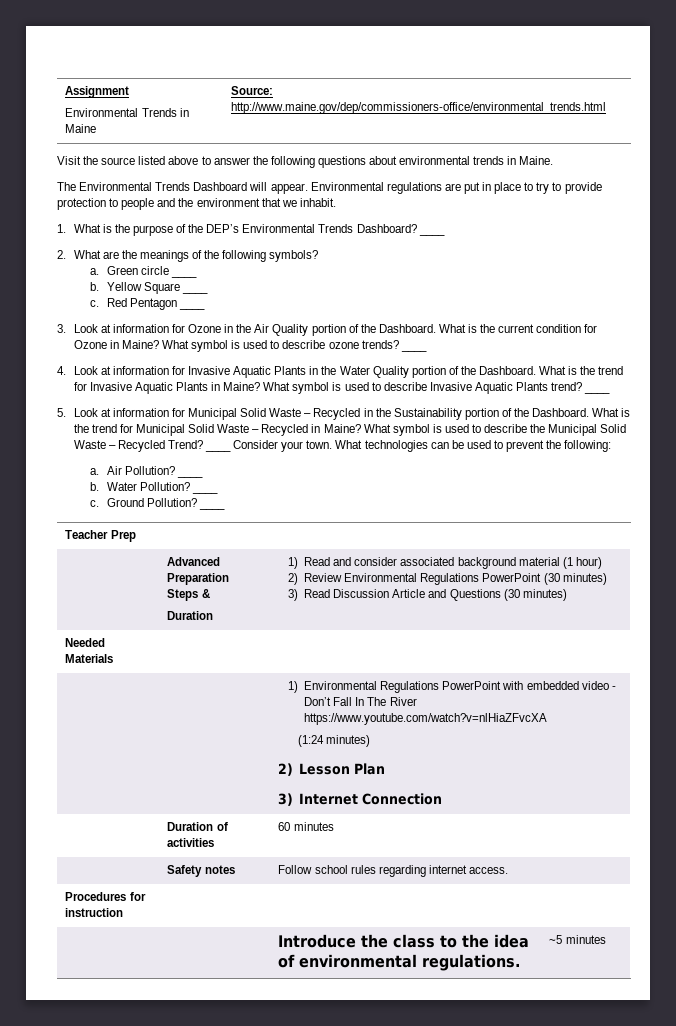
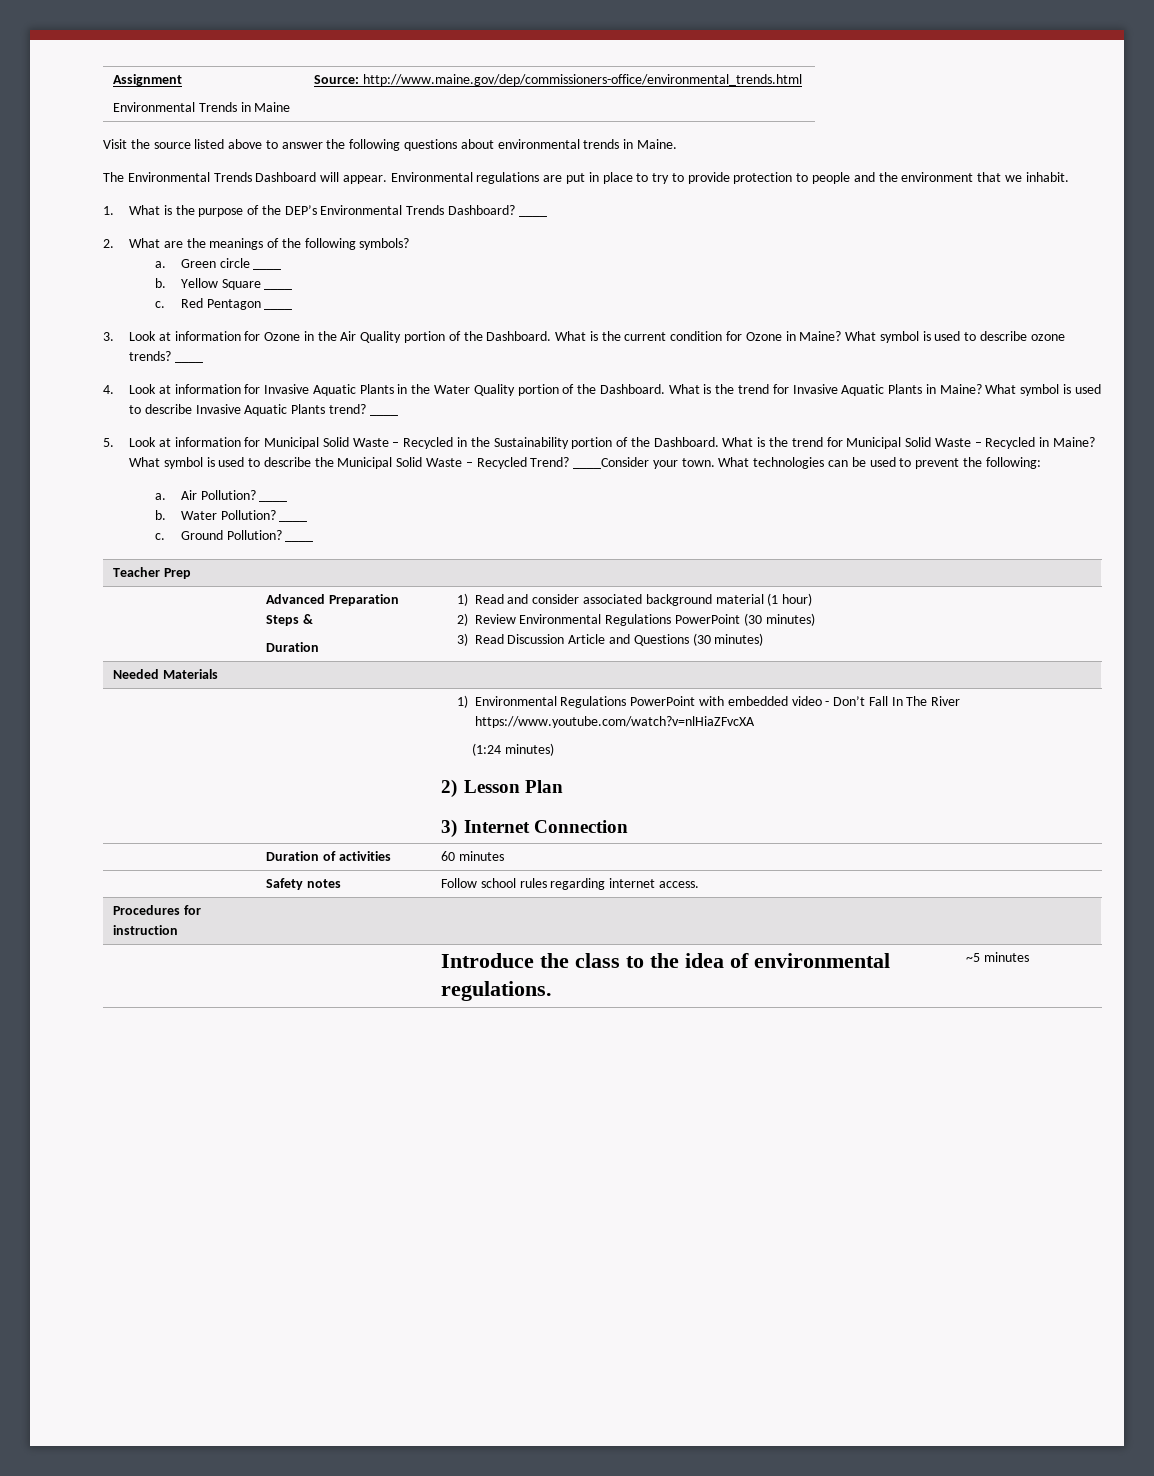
- ____ Consider your town.
+ ____Consider your town.

